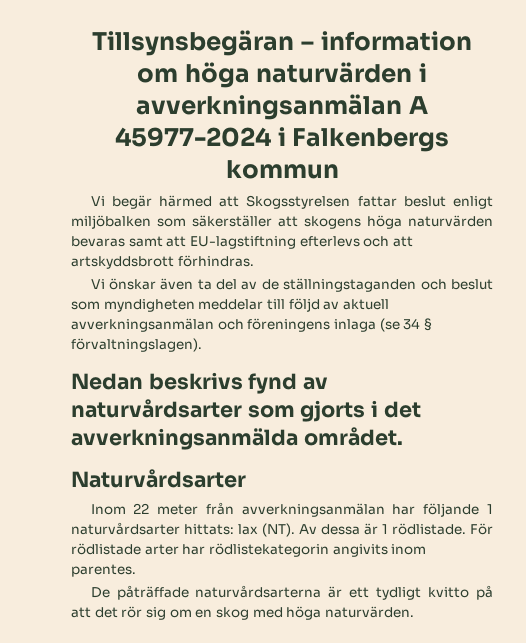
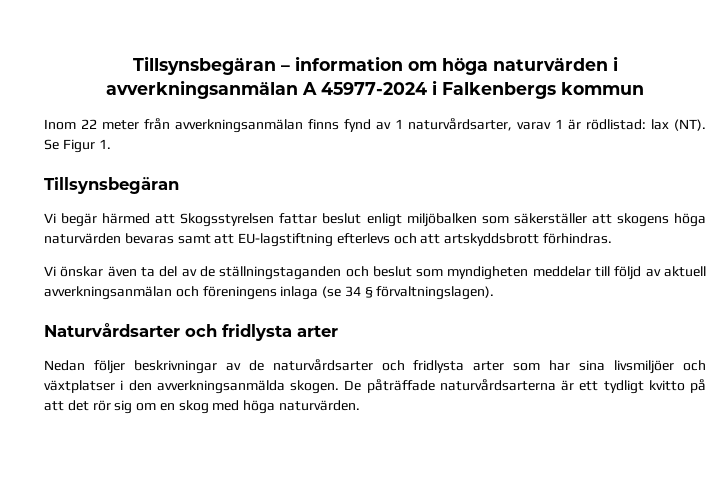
+ Inom 22 meter från avverkningsanmälan finns fynd av 1 naturvårdsarter, varav 1 är rödlistad: lax (NT). Se Figur 1.
+ Tillsynsbegäran
- Nedan beskrivs fynd av naturvårdsarter som gjorts i det avverkningsanmälda området.
- Naturvårdsarter
- Inom 22 meter från avverkningsanmälan har följande 1 naturvårdsarter hittats: lax (NT). Av dessa är 1 rödlistade. För rödlistade arter har rödlistekategorin angivits inom parentes.
- De påträffade naturvårdsarterna är ett tydligt kvitto på att det rör sig om en skog med höga naturvärden.
+ Naturvårdsarter och fridlysta arter
+ Nedan följer beskrivningar av de naturvårdsarter och fridlysta arter som har sina livsmiljöer och växtplatser i den avverkningsanmälda skogen. De påträffade naturvårdsarterna är ett tydligt kvitto på att det rör sig om en skog med höga naturvärden.

